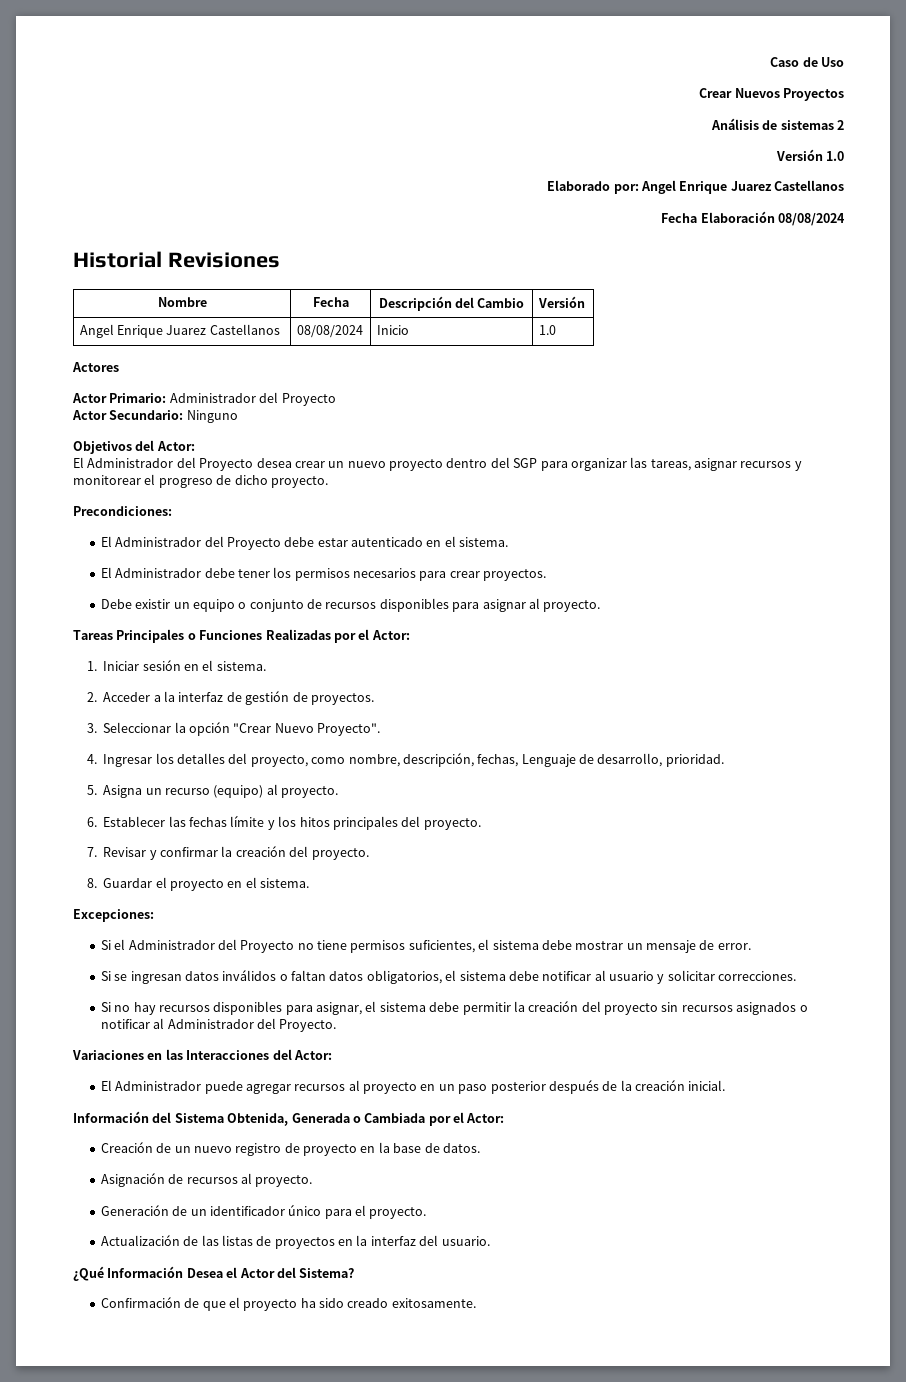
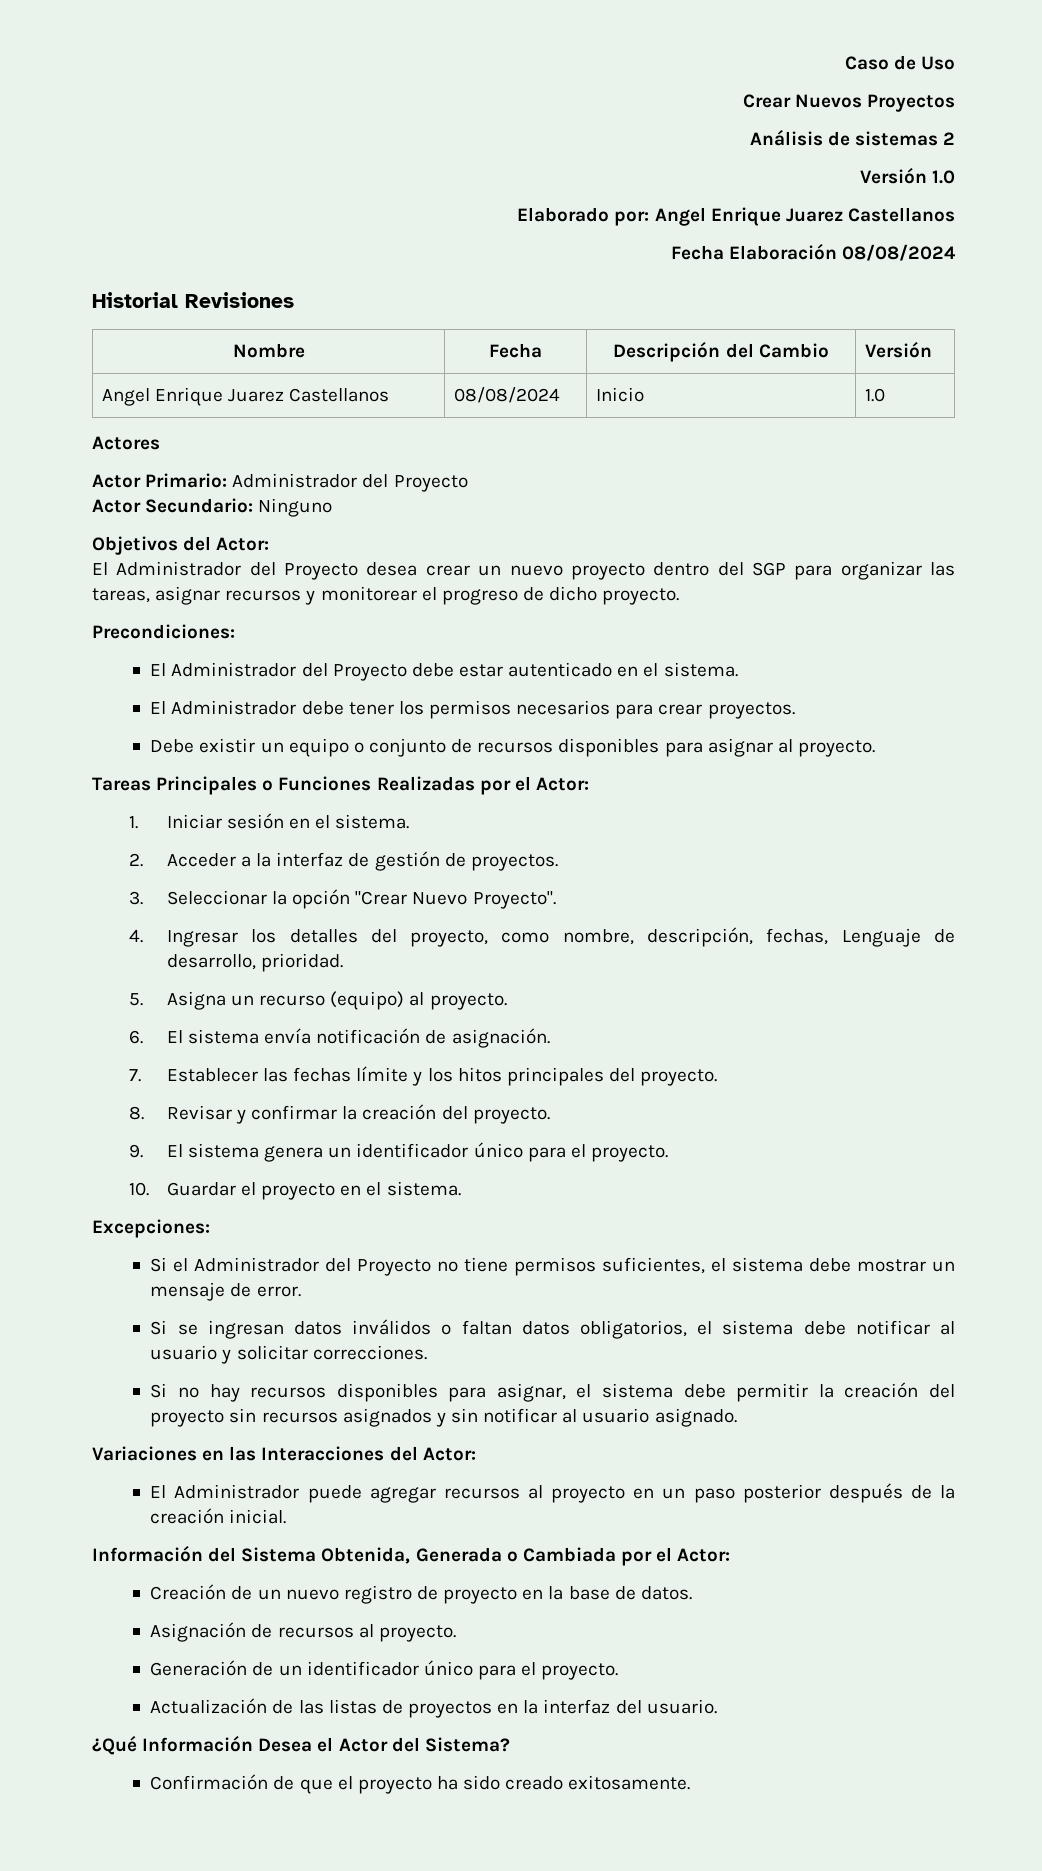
- 6. Establecer las fechas límite y los hitos principales del proyecto.
+ 6. El sistema envía notificación de asignación.
+ 7. Establecer las fechas límite y los hitos principales del proyecto.
- 7. Revisar y confirmar la creación del proyecto.
+ 8. Revisar y confirmar la creación del proyecto.
- 8. Guardar el proyecto en el sistema.
+ 9. El sistema genera un identificador único para el proyecto.
+ 10. Guardar el proyecto en el sistema.
- Si no hay recursos disponibles para asignar, el sistema debe permitir la creación del proyecto sin recursos asignados o notificar al Administrador del Proyecto.
+ Si no hay recursos disponibles para asignar, el sistema debe permitir la creación del proyecto sin recursos asignados y sin notificar al usuario asignado.

